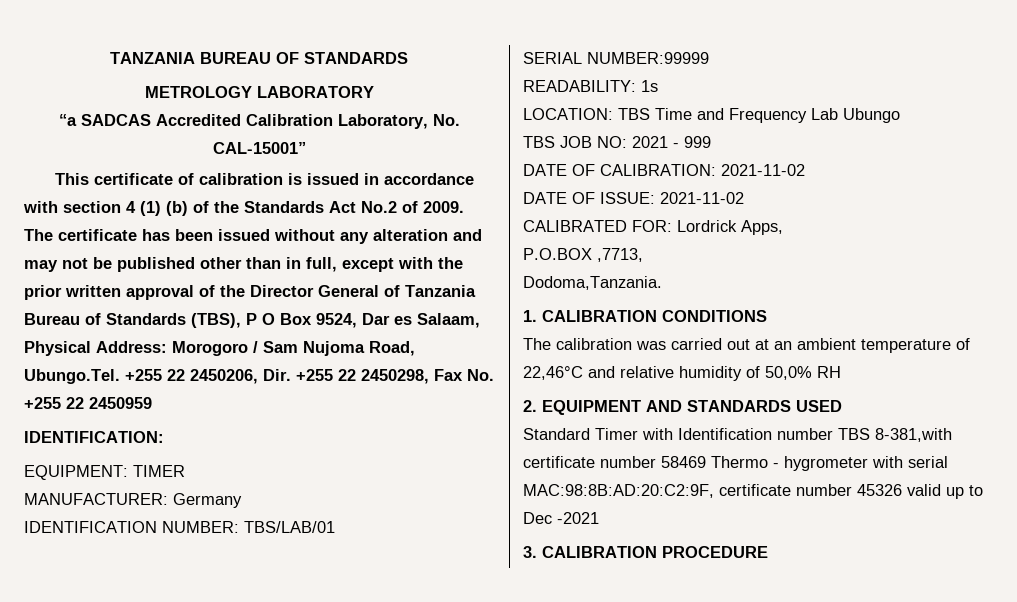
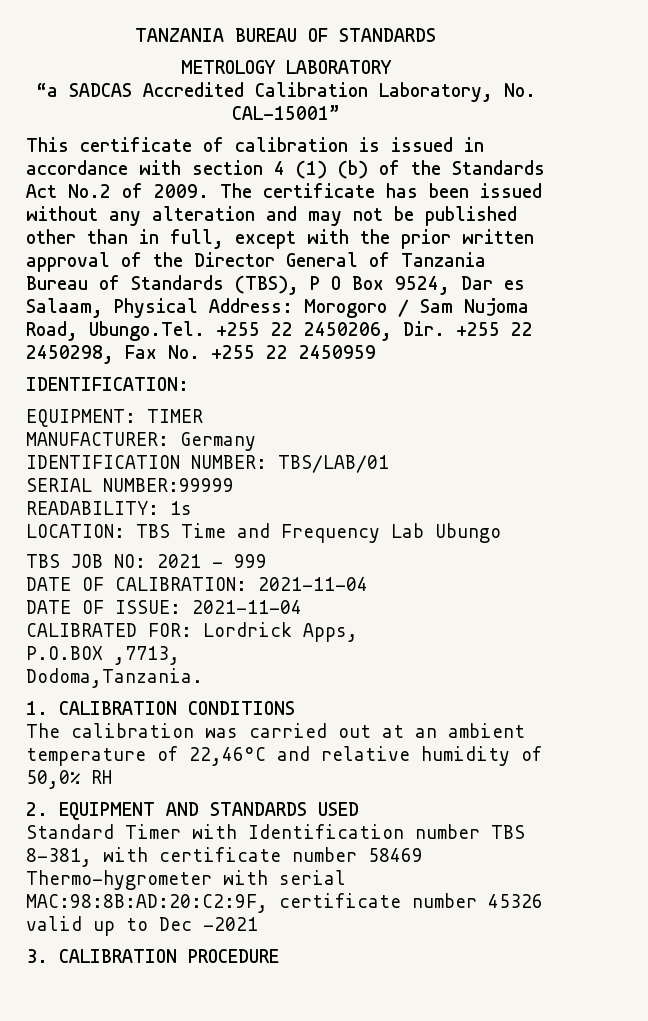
- DATE OF CALIBRATION: 2021-11-02
+ DATE OF CALIBRATION: 2021-11-04
- DATE OF ISSUE: 2021-11-02
+ DATE OF ISSUE: 2021-11-04
- Standard Timer with Identification number TBS 8-381,with certificate number 58469 Thermo - hygrometer with serial MAC:98:8B:AD:20:C2:9F, certificate number 45326 valid up to Dec -2021
+ Standard Timer with Identification number TBS 8-381, with certificate number 58469 Thermo-hygrometer with serial MAC:98:8B:AD:20:C2:9F, certificate number 45326 valid up to Dec -2021

